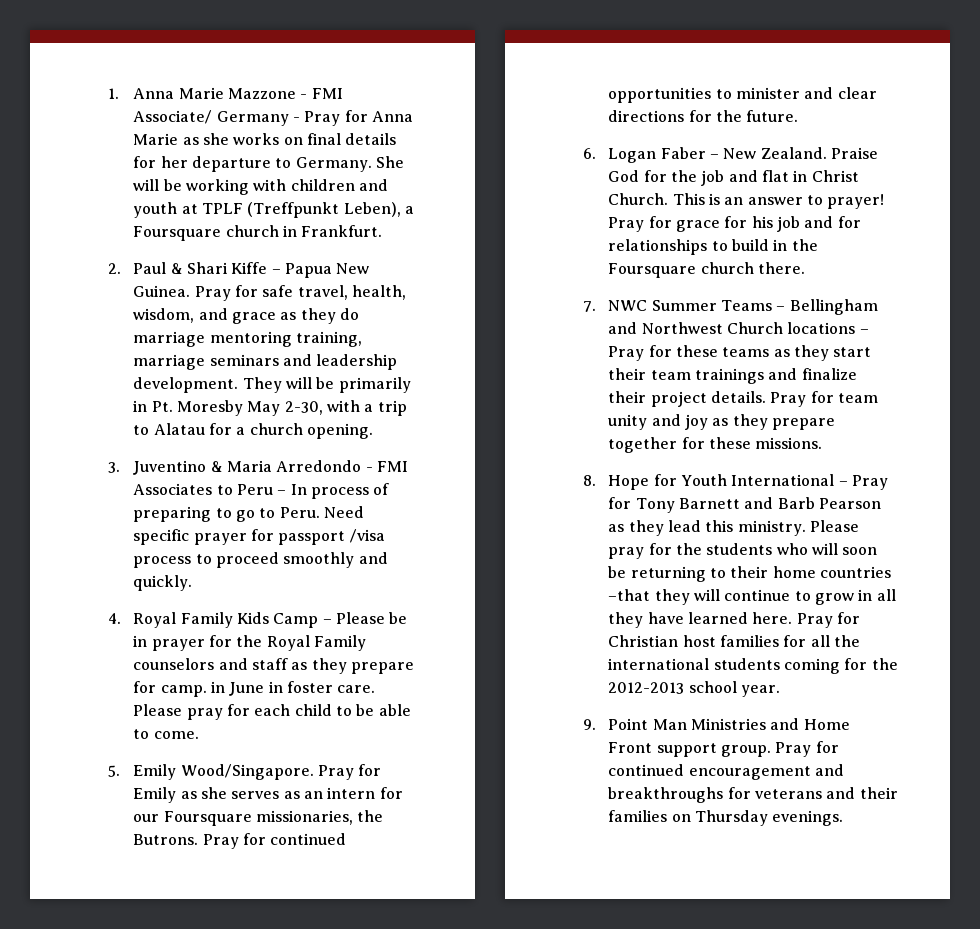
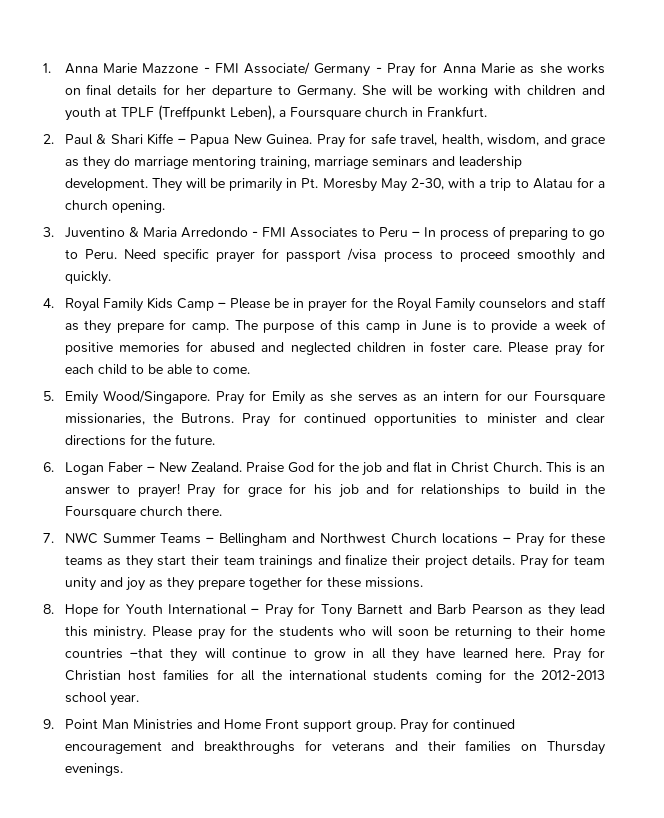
- 4. Royal Family Kids Camp – Please be in prayer for the Royal Family counselors and staff as they prepare for camp. in June in foster care.
+ 4. Royal Family Kids Camp – Please be in prayer for the Royal Family counselors and staff as they prepare for camp. The purpose of this camp in June is to provide a week of positive memories for abused and neglected children in foster care.

